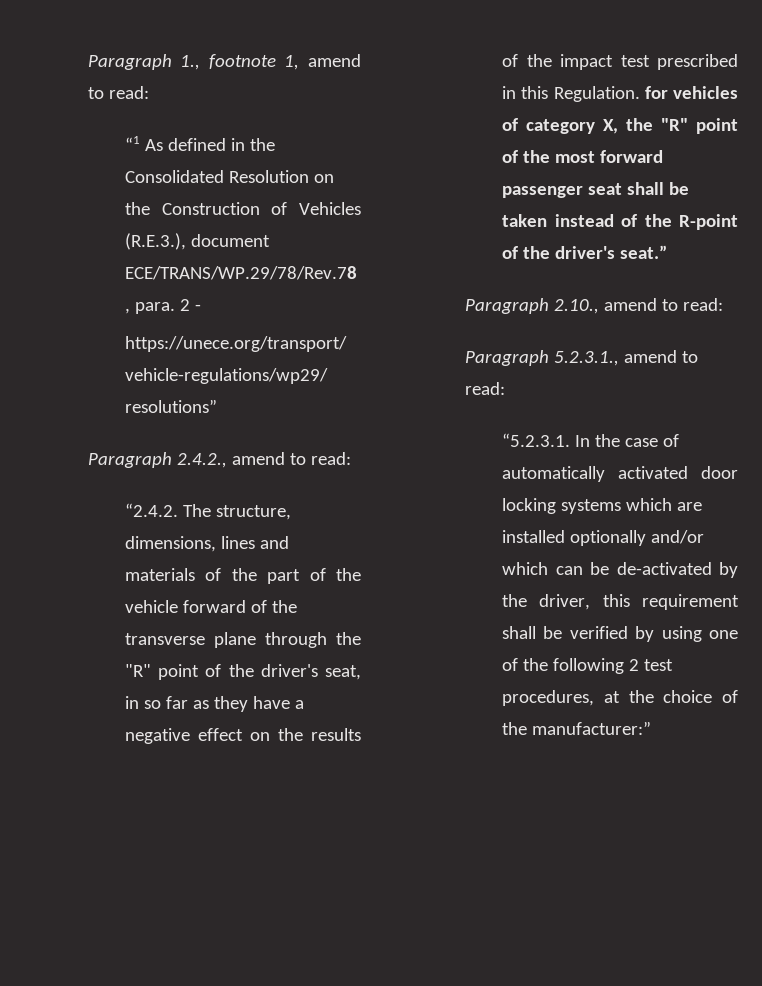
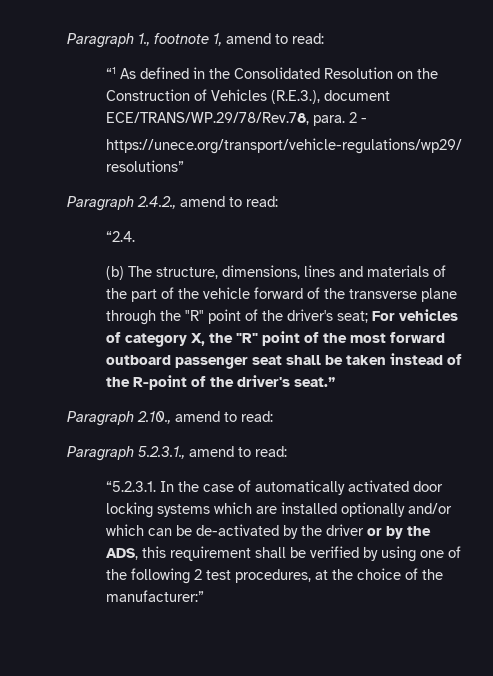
- “2.4.2. The structure, dimensions, lines and materials of the part of the vehicle forward of the transverse plane through the "R" point of the driver's seat, in so far as they have a negative effect on the results of the impact test prescribed in this Regulation. for vehicles of category X, the "R" point of the most forward passenger seat shall be taken instead of the R-point of the driver's seat.”
+ “2.4.
+ (b) The structure, dimensions, lines and materials of the part of the vehicle forward of the transverse plane through the "R" point of the driver's seat; For vehicles of category X, the "R" point of the most forward outboard passenger seat shall be taken instead of the R-point of the driver's seat.”
- “5.2.3.1. In the case of automatically activated door locking systems which are installed optionally and/or which can be de-activated by the driver, this requirement shall be verified by using one of the following 2 test procedures, at the choice of the manufacturer:”
+ “5.2.3.1. In the case of automatically activated door locking systems which are installed optionally and/or which can be de-activated by the driver or by the ADS, this requirement shall be verified by using one of the following 2 test procedures, at the choice of the manufacturer:”

